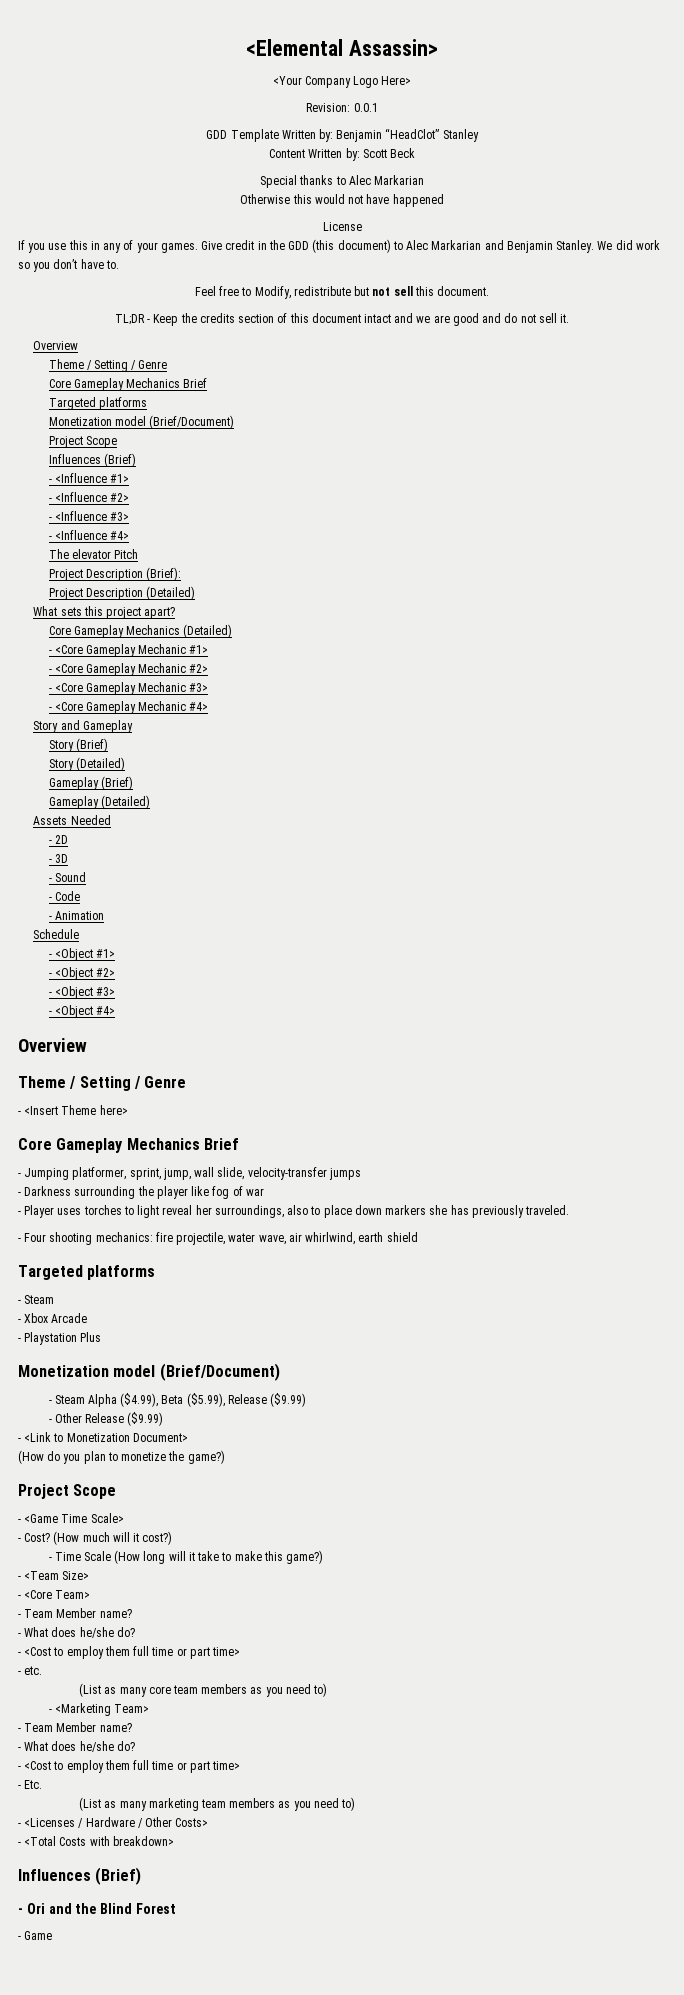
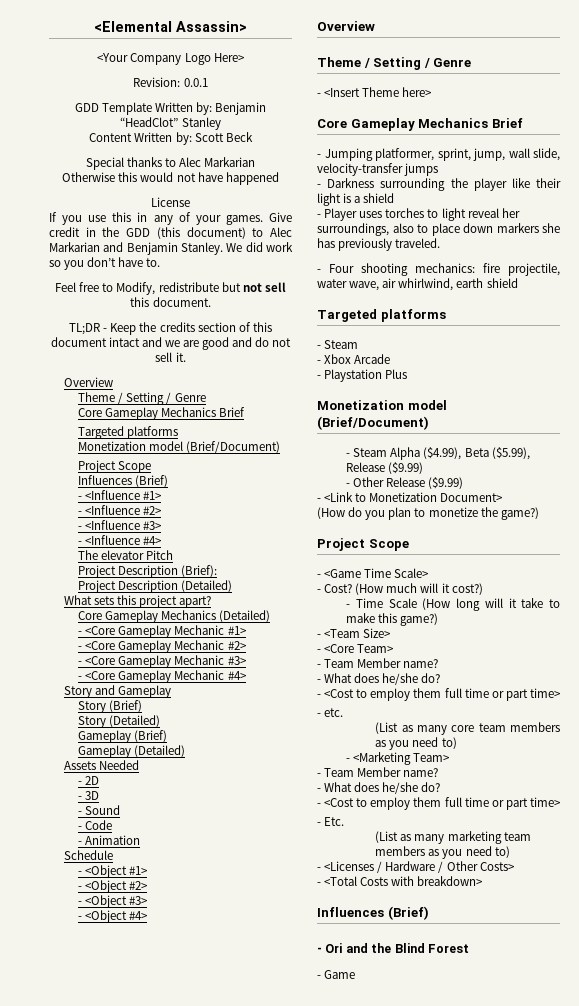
- - Darkness surrounding the player like fog of war
+ - Darkness surrounding the player like their light is a shield

